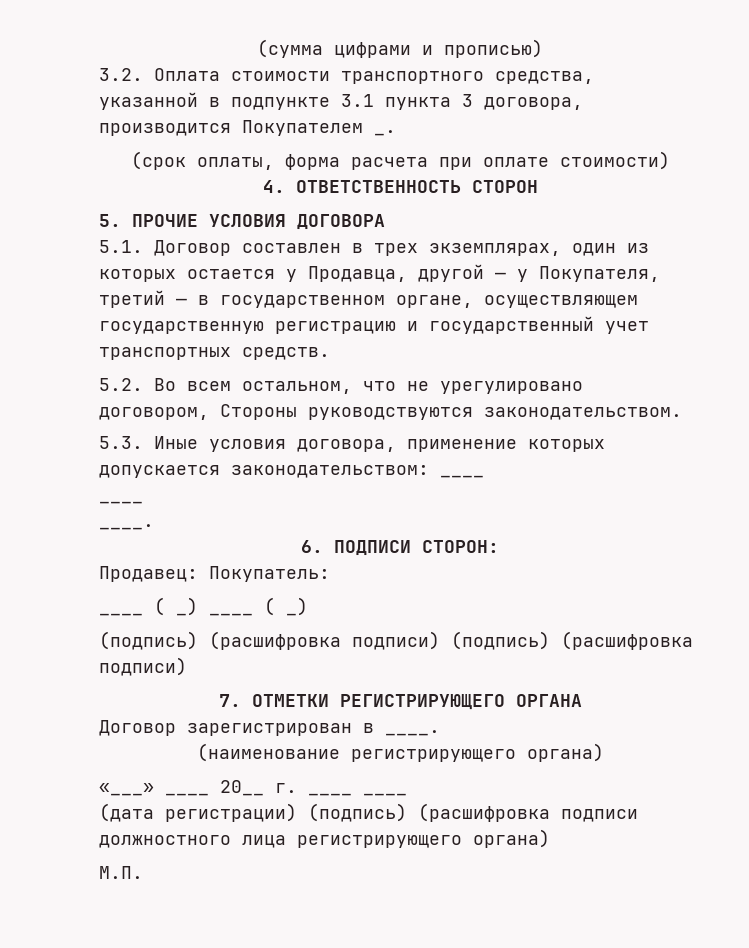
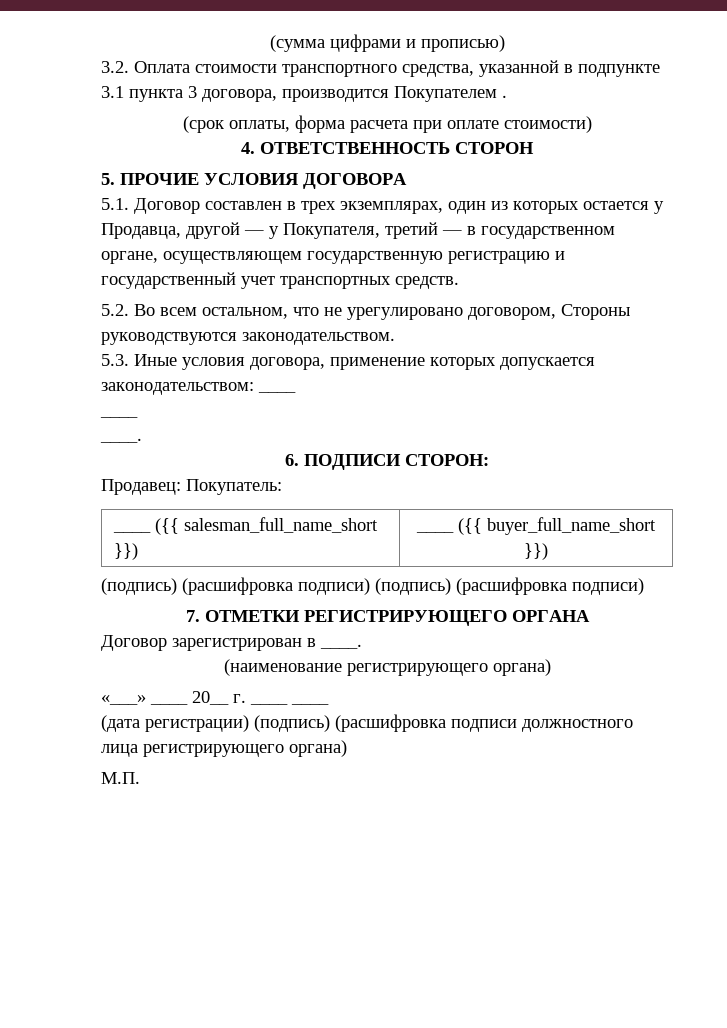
- 3.2. Оплата стоимости транспортного средства, указанной в подпункте 3.1 пункта 3 договора, производится Покупателем _.
+ 3.2. Оплата стоимости транспортного средства, указанной в подпункте 3.1 пункта 3 договора, производится Покупателем .
- ____ ( _) ____ ( _)
+ ____ ({{ salesman_full_name_short }}) | ____ ({{ buyer_full_name_short }})

